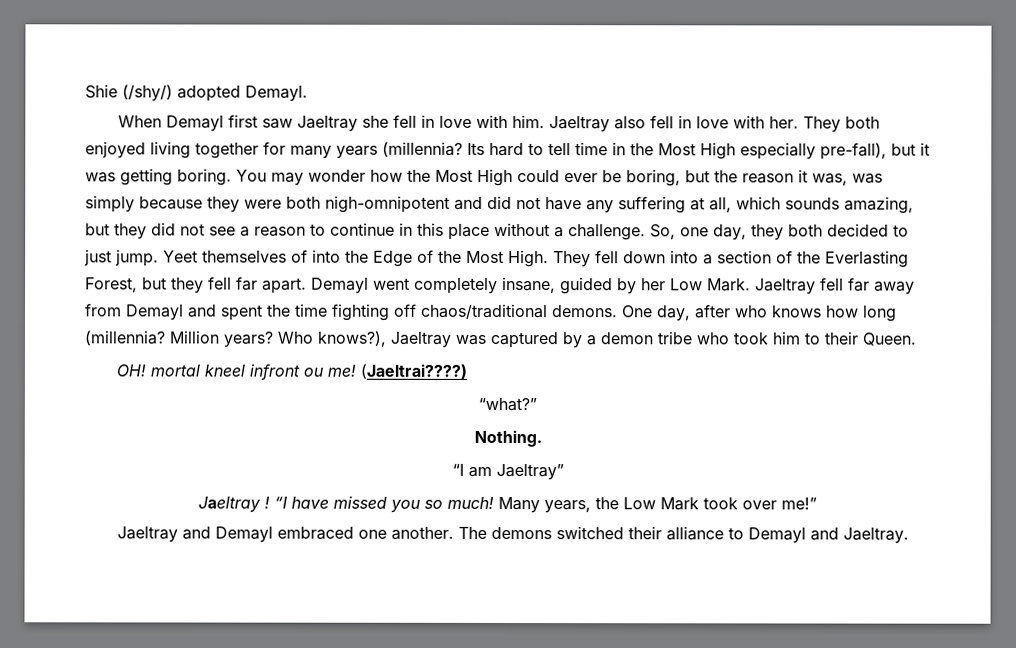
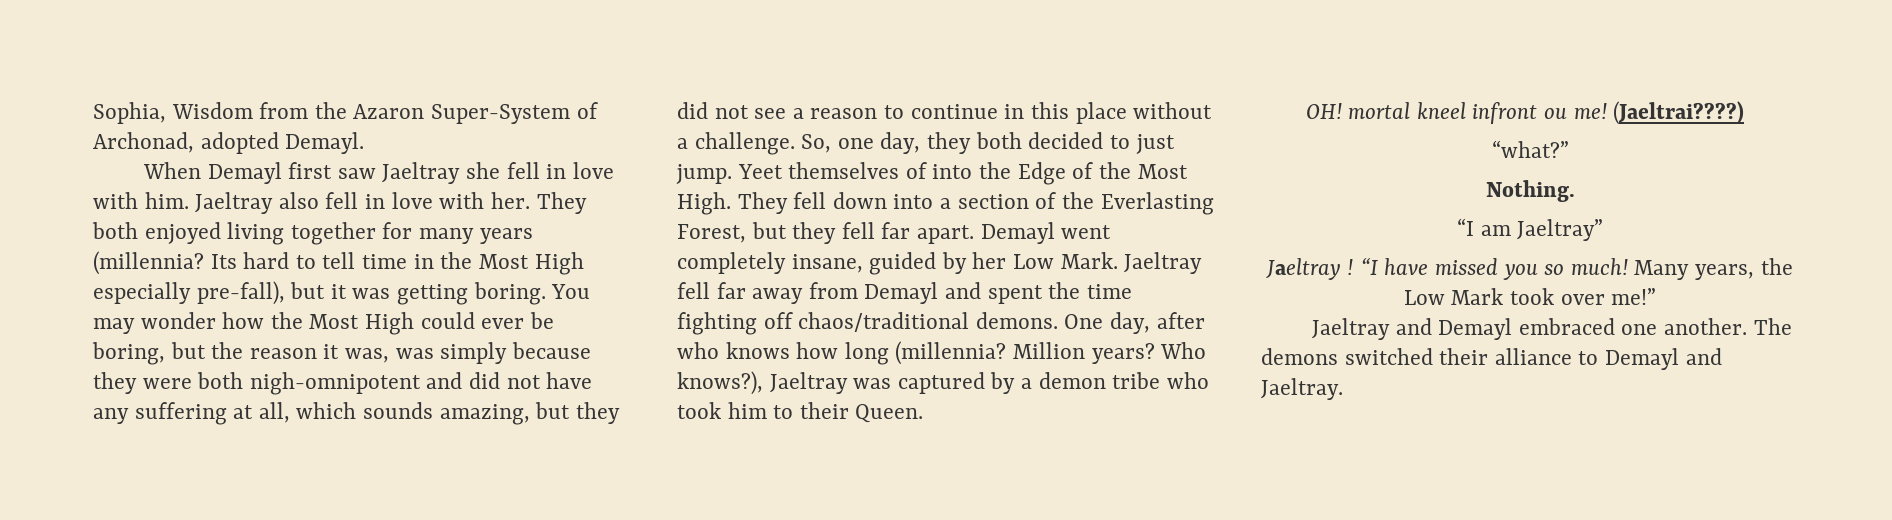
- Shie (/shy/) adopted Demayl.
+ Sophia, Wisdom from the Azaron Super-System of Archonad, adopted Demayl.

